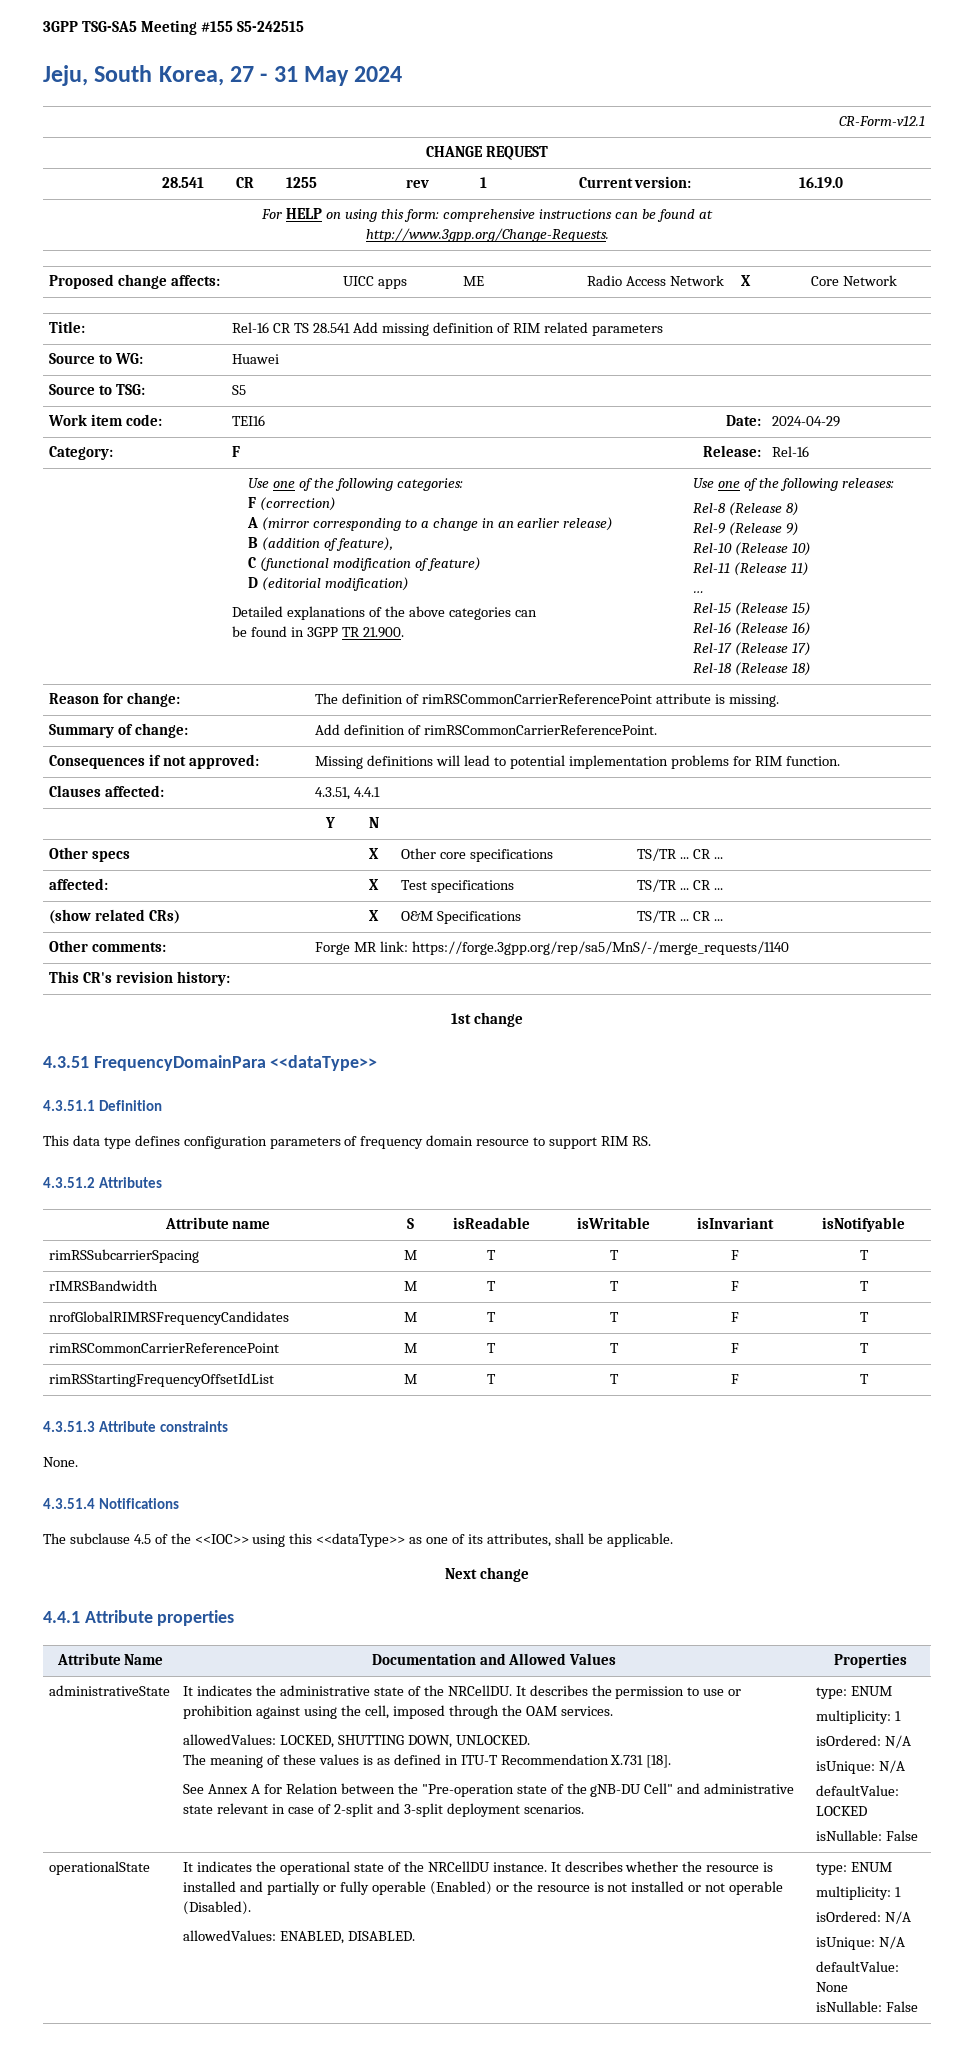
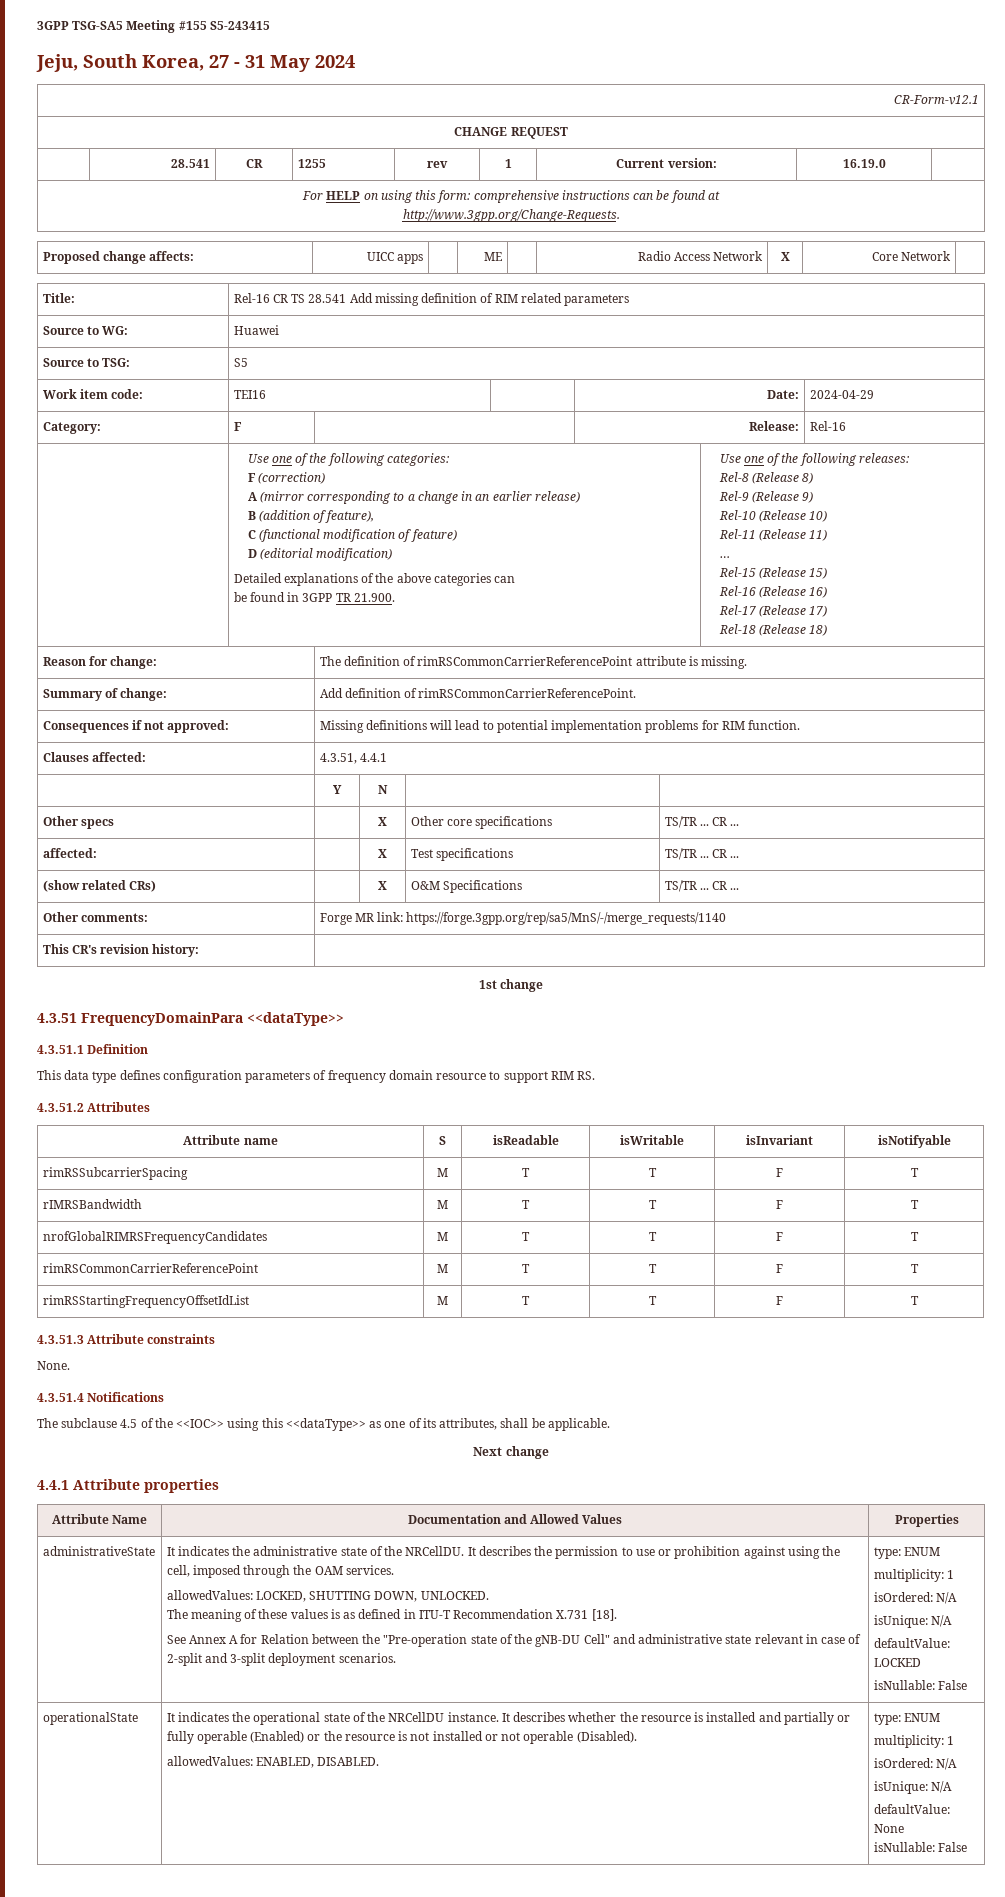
- 3GPP TSG-SA5 Meeting #155 S5-242515
+ 3GPP TSG-SA5 Meeting #155 S5-243415

